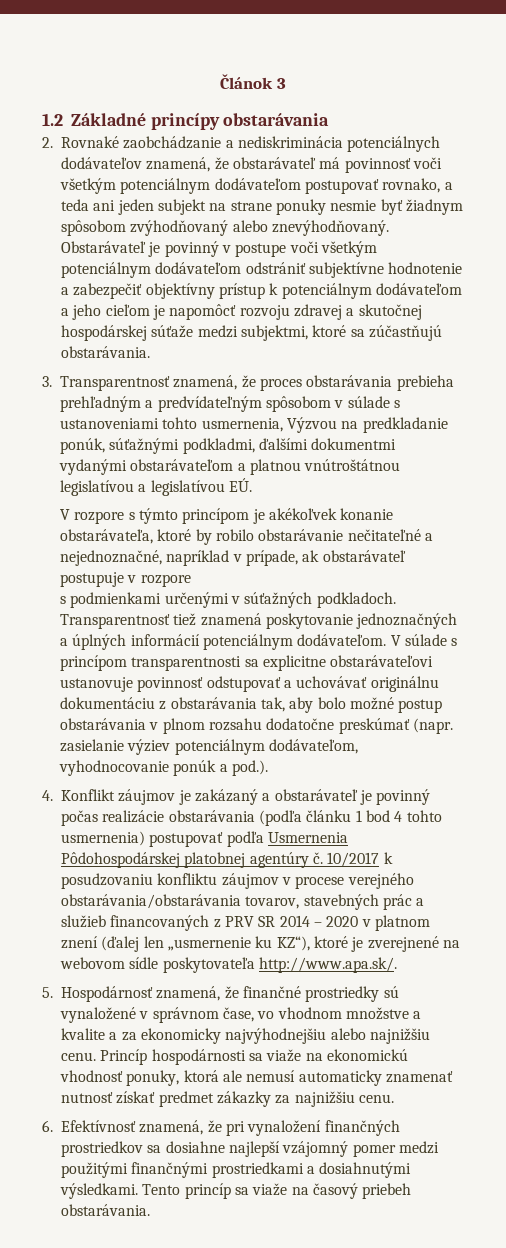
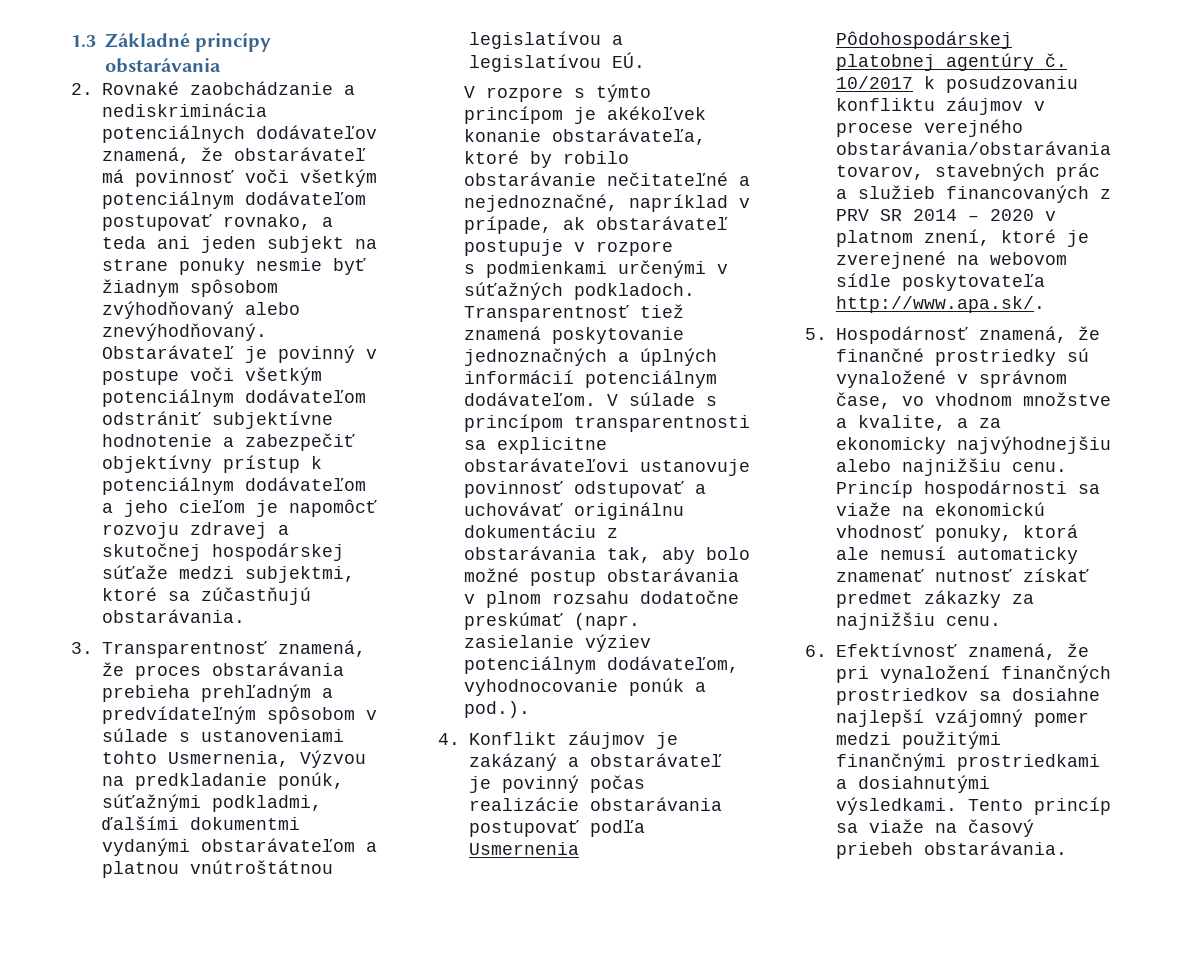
- Článok 3
- 1.2 Základné princípy obstarávania
+ 1.3 Základné princípy obstarávania
- 3. Transparentnosť znamená, že proces obstarávania prebieha prehľadným a predvídateľným spôsobom v súlade s ustanoveniami tohto usmernenia, Výzvou na predkladanie ponúk, súťažnými podkladmi, ďalšími dokumentmi vydanými obstarávateľom a platnou vnútroštátnou legislatívou a legislatívou EÚ.
+ 3. Transparentnosť znamená, že proces obstarávania prebieha prehľadným a predvídateľným spôsobom v súlade s ustanoveniami tohto Usmernenia, Výzvou na predkladanie ponúk, súťažnými podkladmi, ďalšími dokumentmi vydanými obstarávateľom a platnou vnútroštátnou legislatívou a legislatívou EÚ.
- 4. Konflikt záujmov je zakázaný a obstarávateľ je povinný počas realizácie obstarávania (podľa článku 1 bod 4 tohto usmernenia) postupovať podľa Usmernenia Pôdohospodárskej platobnej agentúry č.
+ 4. Konflikt záujmov je zakázaný a obstarávateľ je povinný počas realizácie obstarávania postupovať podľa Usmernenia Pôdohospodárskej platobnej agentúry č.
- 10/2017 k posudzovaniu konfliktu záujmov v procese verejného obstarávania/obstarávania tovarov, stavebných prác a služieb financovaných z PRV SR 2014 – 2020 v platnom znení (ďalej len „usmernenie ku KZ“), ktoré je zverejnené na webovom sídle poskytovateľa http://www.apa.sk/.
+ 10/2017 k posudzovaniu konfliktu záujmov v procese verejného obstarávania/obstarávania tovarov, stavebných prác a služieb financovaných z PRV SR 2014 – 2020 v platnom znení, ktoré je zverejnené na webovom sídle poskytovateľa http://www.apa.sk/.
- 5. Hospodárnosť znamená, že finančné prostriedky sú vynaložené v správnom čase, vo vhodnom množstve a kvalite a za ekonomicky najvýhodnejšiu alebo najnižšiu cenu.
+ 5. Hospodárnosť znamená, že finančné prostriedky sú vynaložené v správnom čase, vo vhodnom množstve a kvalite, a za ekonomicky najvýhodnejšiu alebo najnižšiu cenu.

